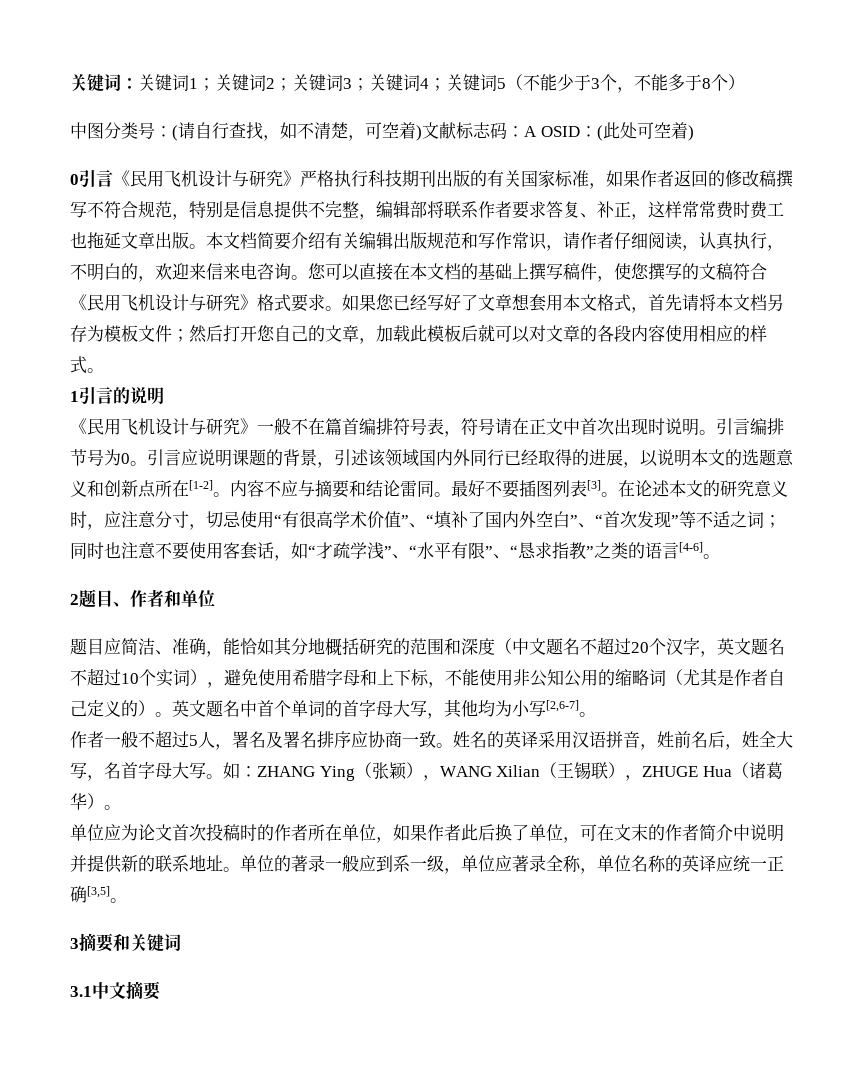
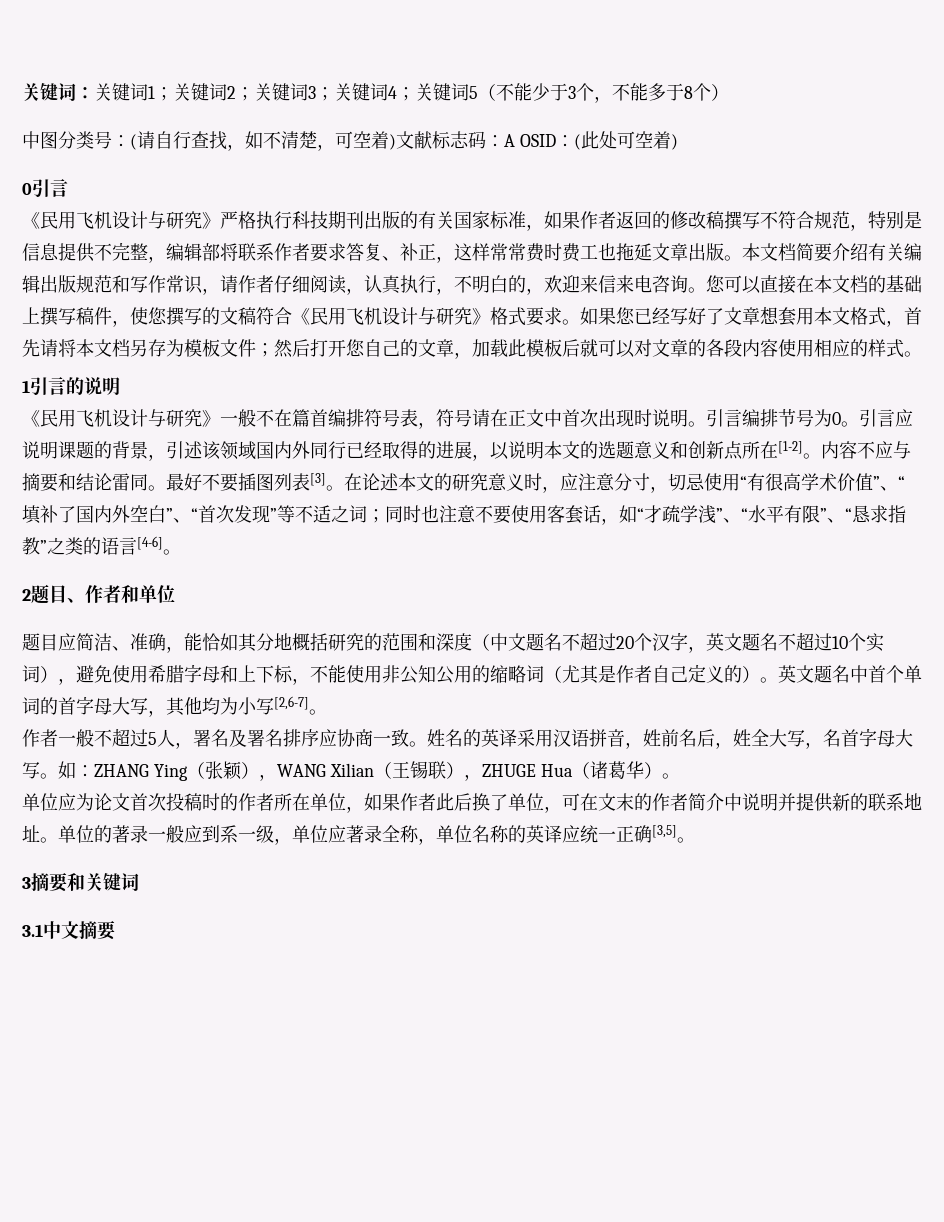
- 0引言《民用飞机设计与研究》严格执行科技期刊出版的有关国家标准，如果作者返回的修改稿撰写不符合规范，特别是信息提供不完整，编辑部将联系作者要求答复、补正，这样常常费时费工也拖延文章出版。
+ 0引言
+ 《民用飞机设计与研究》严格执行科技期刊出版的有关国家标准，如果作者返回的修改稿撰写不符合规范，特别是信息提供不完整，编辑部将联系作者要求答复、补正，这样常常费时费工也拖延文章出版。

